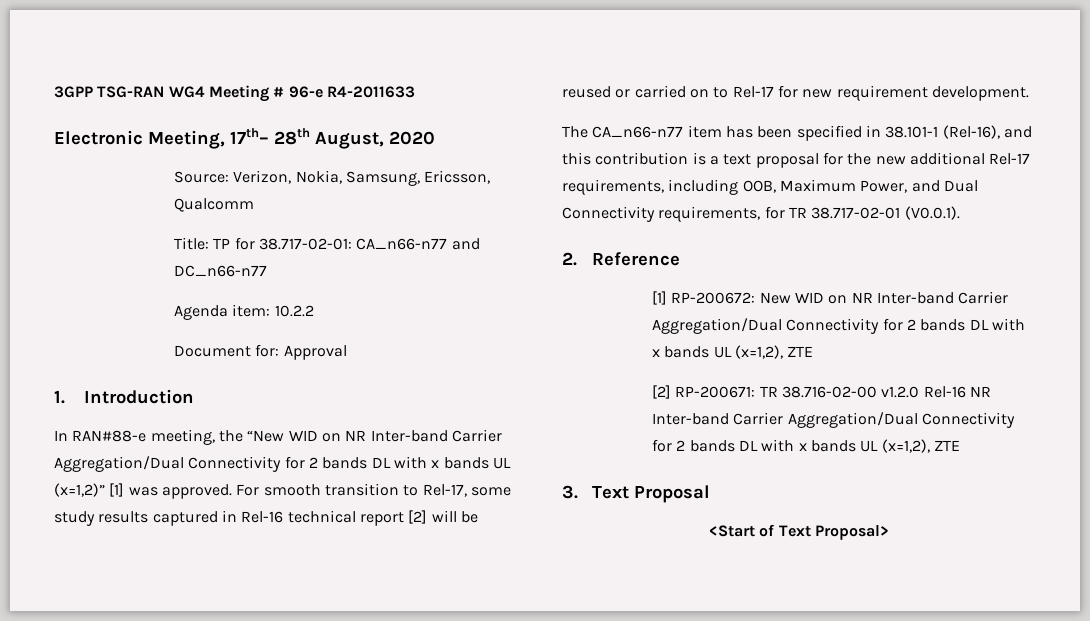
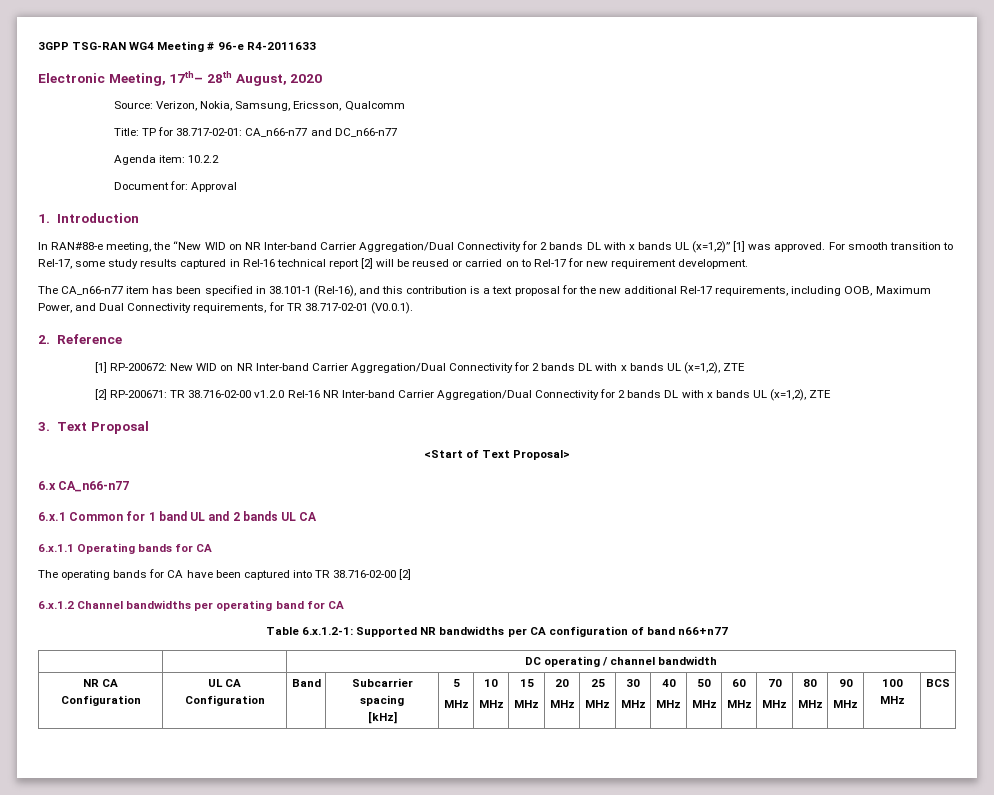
+ 6.x CA_n66-n77
+ 6.x.1 Common for 1 band UL and 2 bands UL CA
+ 6.x.1.1 Operating bands for CA
+ The operating bands for CA have been captured into TR 38.716-02-00 [2]
+ 6.x.1.2 Channel bandwidths per operating band for CA
+ Table 6.x.1.2-1: Supported NR bandwidths per CA configuration of band n66+n77
+ | | DC operating / channel bandwidth
+ NR CA Configuration | UL CA Configuration | Band | Subcarrier spacing
+ [kHz] | 5
+ MHz | 10
+ MHz | 15
+ MHz | 20
+ MHz | 25
+ MHz | 30
+ MHz | 40
+ MHz | 50
+ MHz | 60
+ MHz | 70
+ MHz | 80
+ MHz | 90
+ MHz | 100 MHz | BCS

